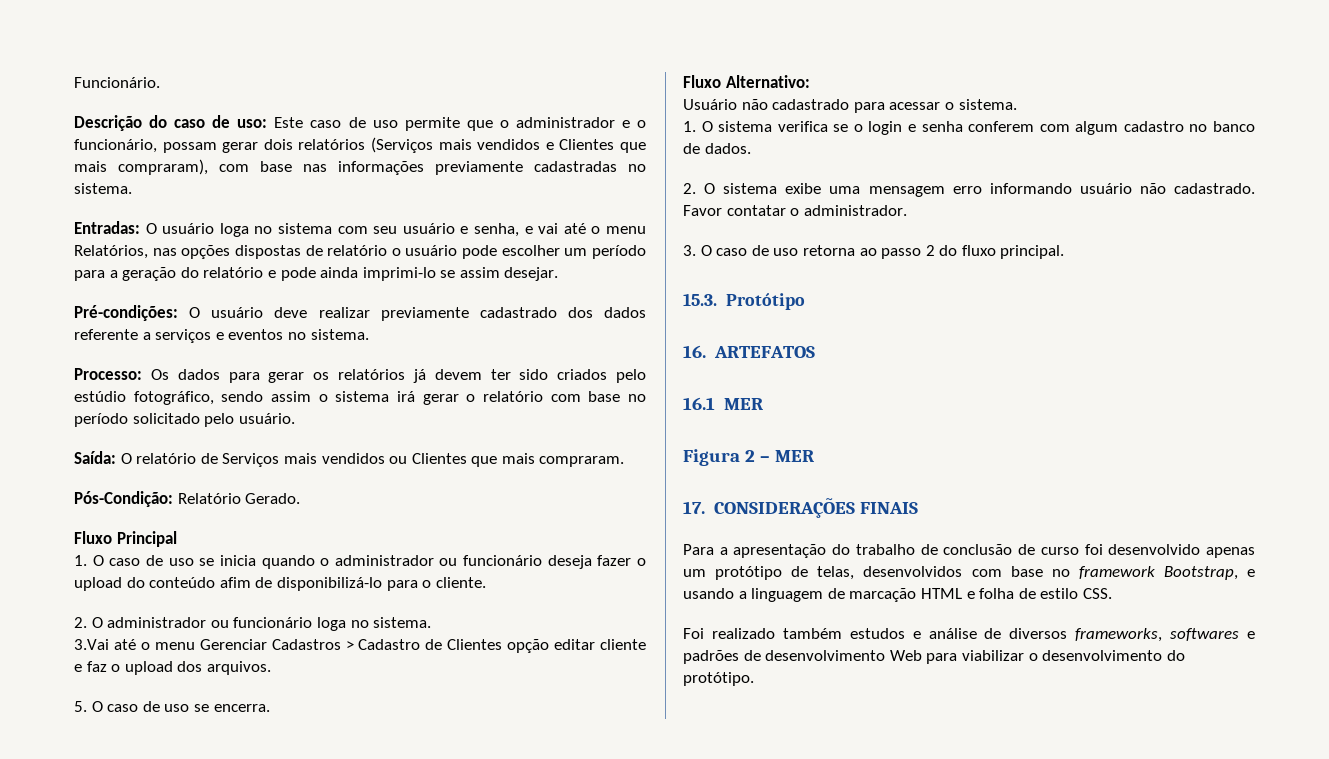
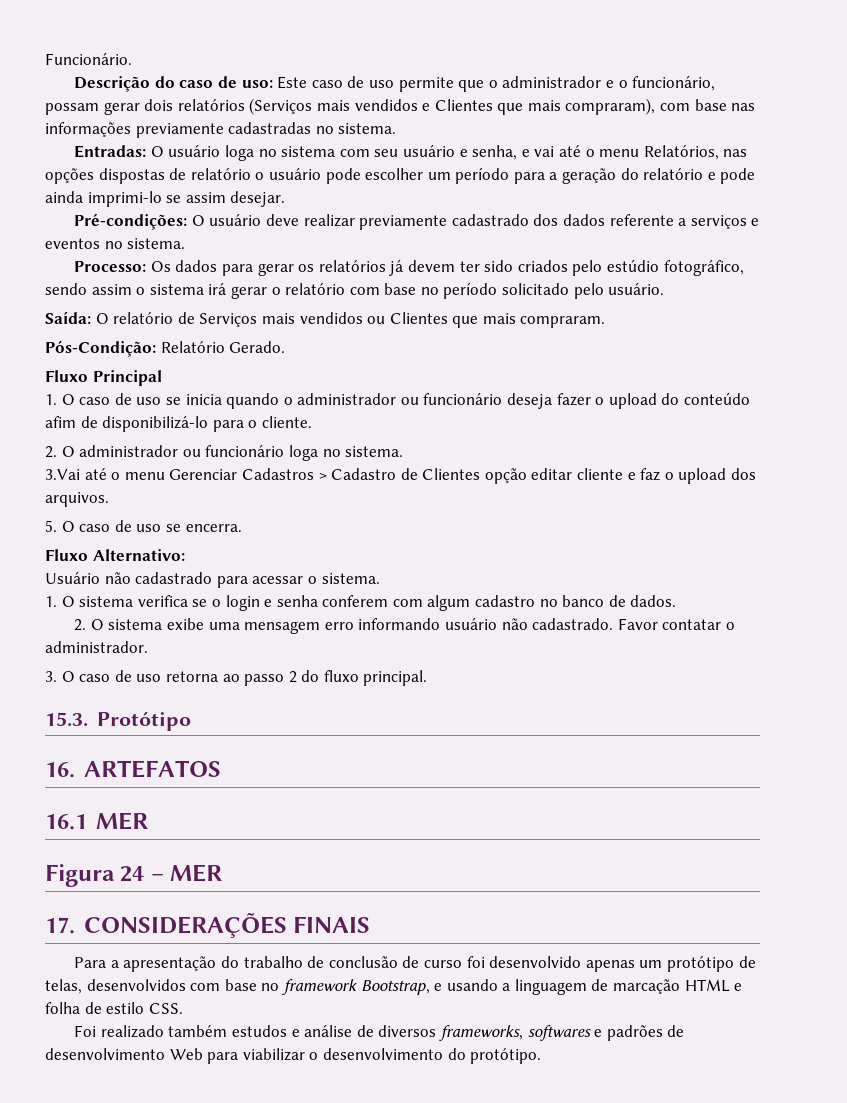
- Figura 2 – MER
+ Figura 24 – MER

